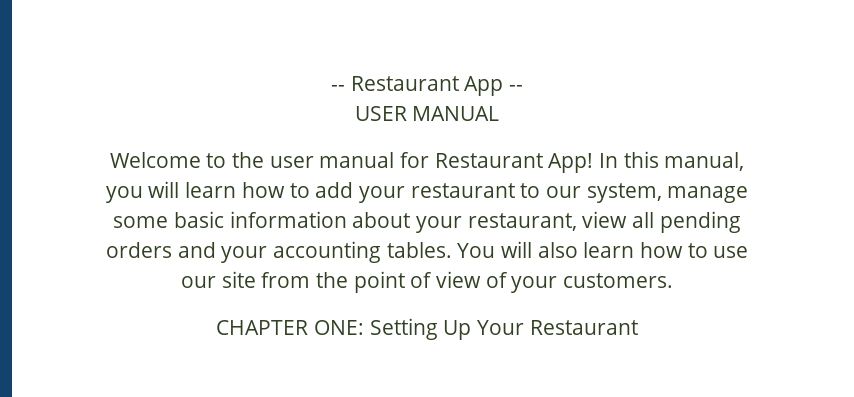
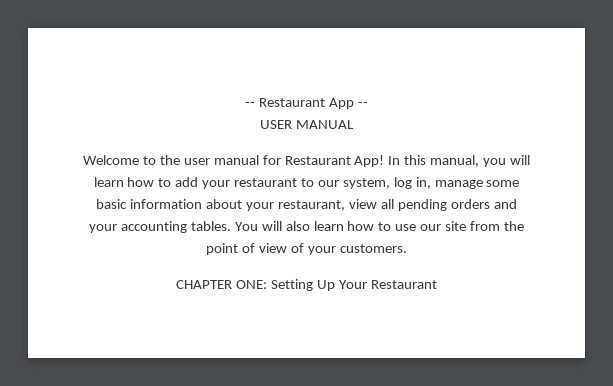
- In this manual, you will learn how to add your restaurant to our system, manage some basic information about your restaurant, view all pending orders and your accounting tables.
+ In this manual, you will learn how to add your restaurant to our system, log in, manage some basic information about your restaurant, view all pending orders and your accounting tables.

